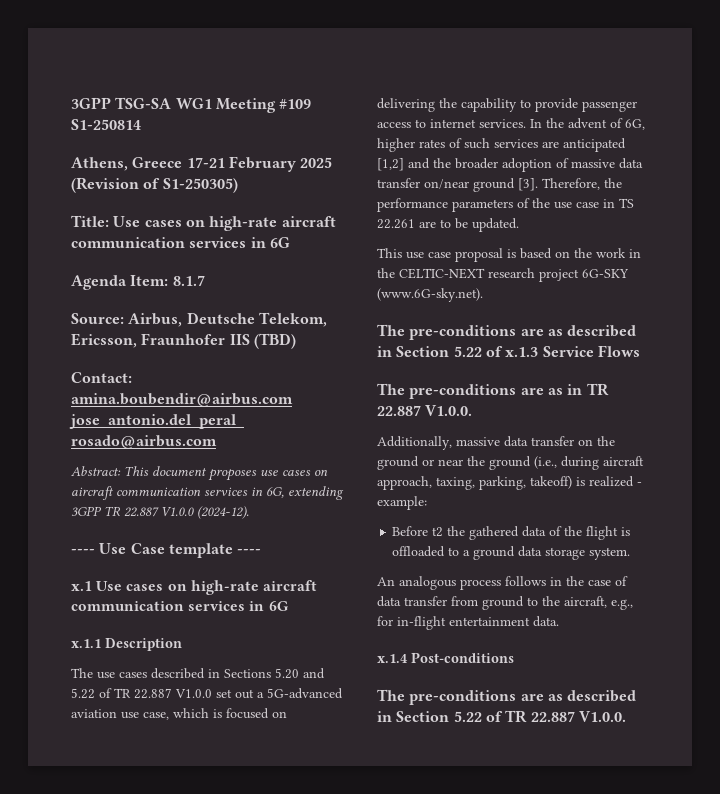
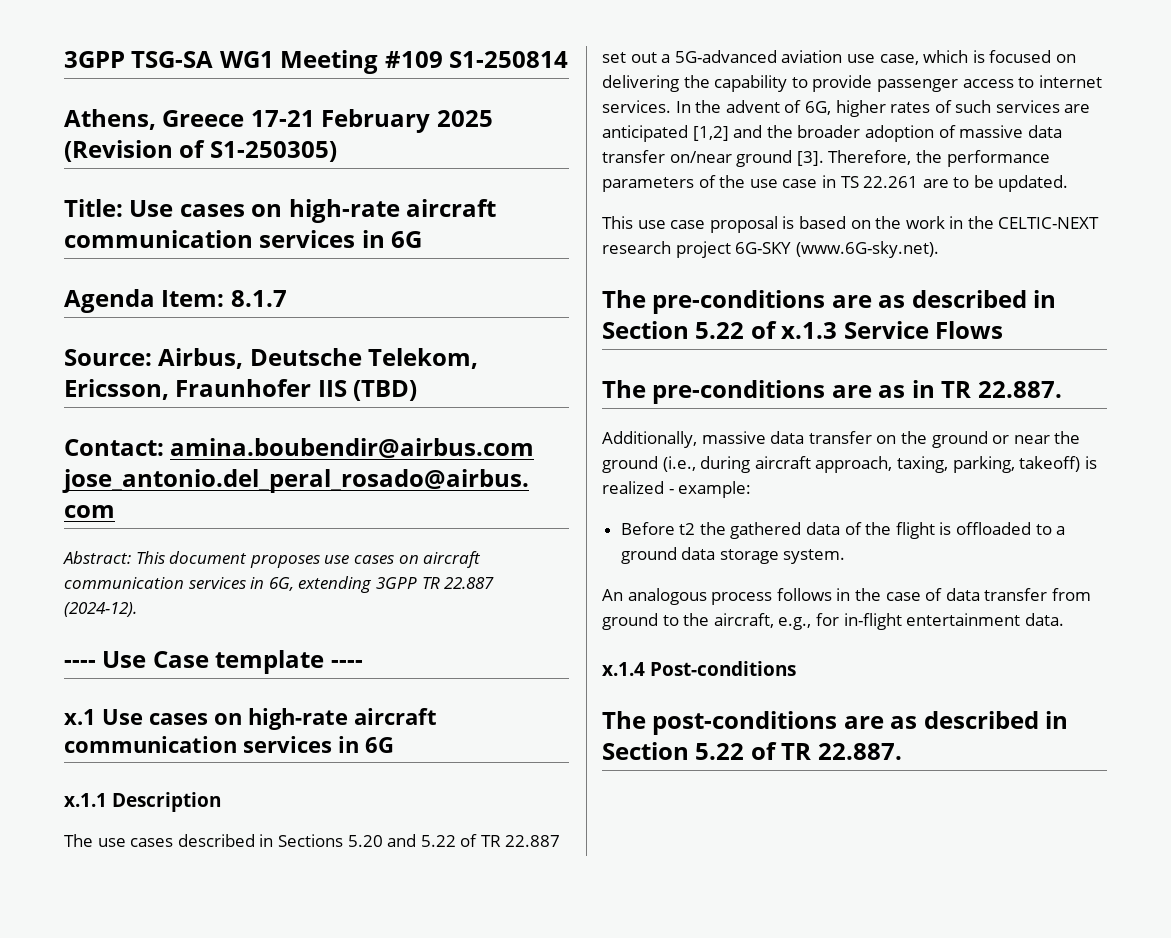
- Abstract: This document proposes use cases on aircraft communication services in 6G, extending 3GPP TR 22.887 V1.0.0 (2024-12).
+ Abstract: This document proposes use cases on aircraft communication services in 6G, extending 3GPP TR 22.887 (2024-12).
- The use cases described in Sections 5.20 and 5.22 of TR 22.887 V1.0.0 set out a 5G-advanced aviation use case, which is focused on delivering the capability to provide passenger access to internet services.
+ The use cases described in Sections 5.20 and 5.22 of TR 22.887 set out a 5G-advanced aviation use case, which is focused on delivering the capability to provide passenger access to internet services.
- The pre-conditions are as in TR 22.887 V1.0.0.
+ The pre-conditions are as in TR 22.887.
- The pre-conditions are as described in Section 5.22 of TR 22.887 V1.0.0.
+ The post-conditions are as described in Section 5.22 of TR 22.887.

